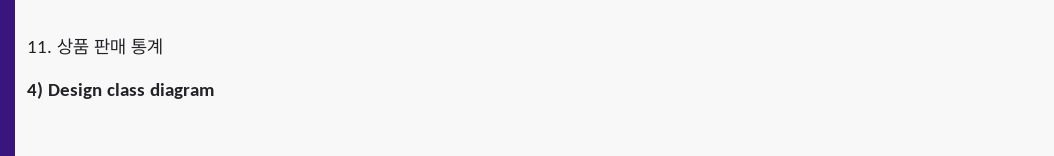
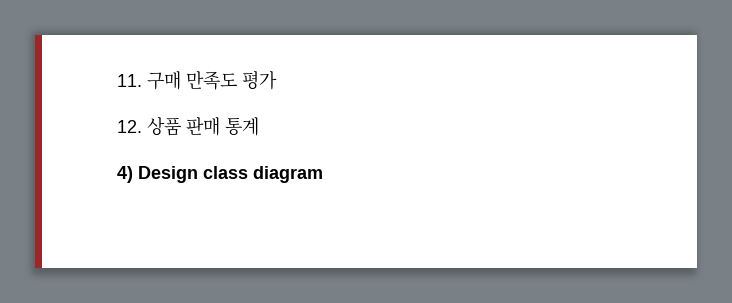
- 11. 상품 판매 통계
+ 11. 구매 만족도 평가
+ 12. 상품 판매 통계

